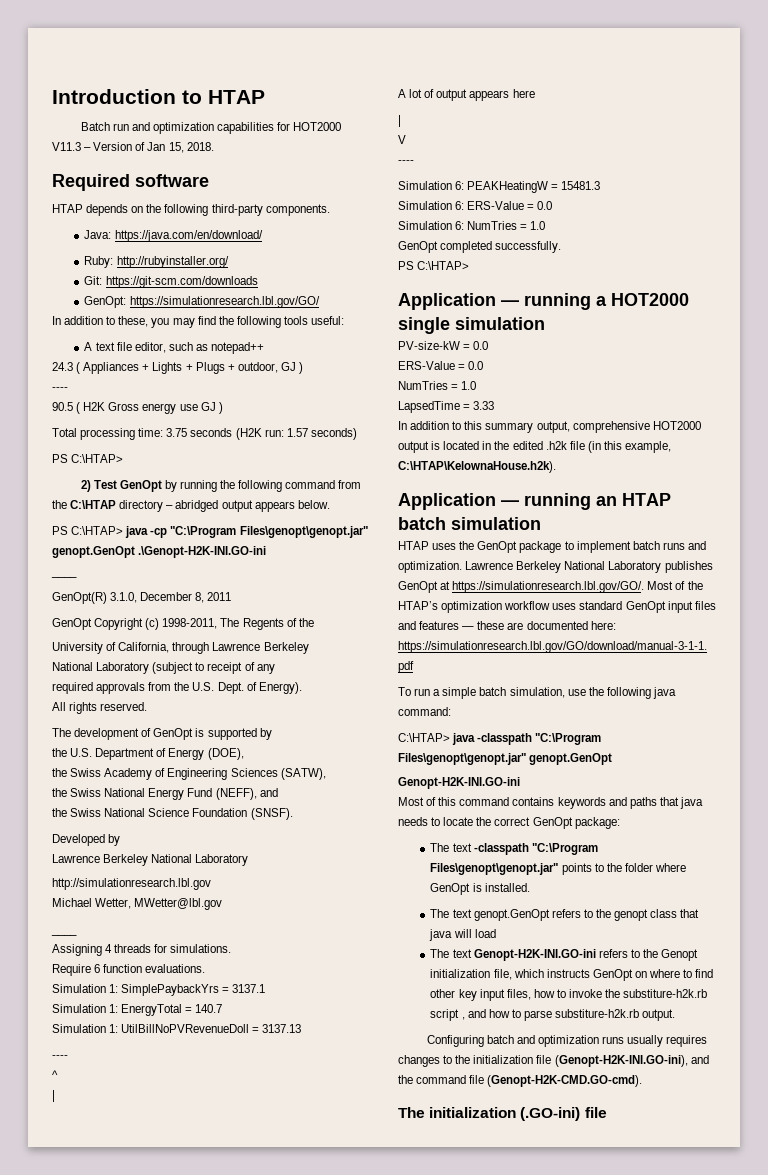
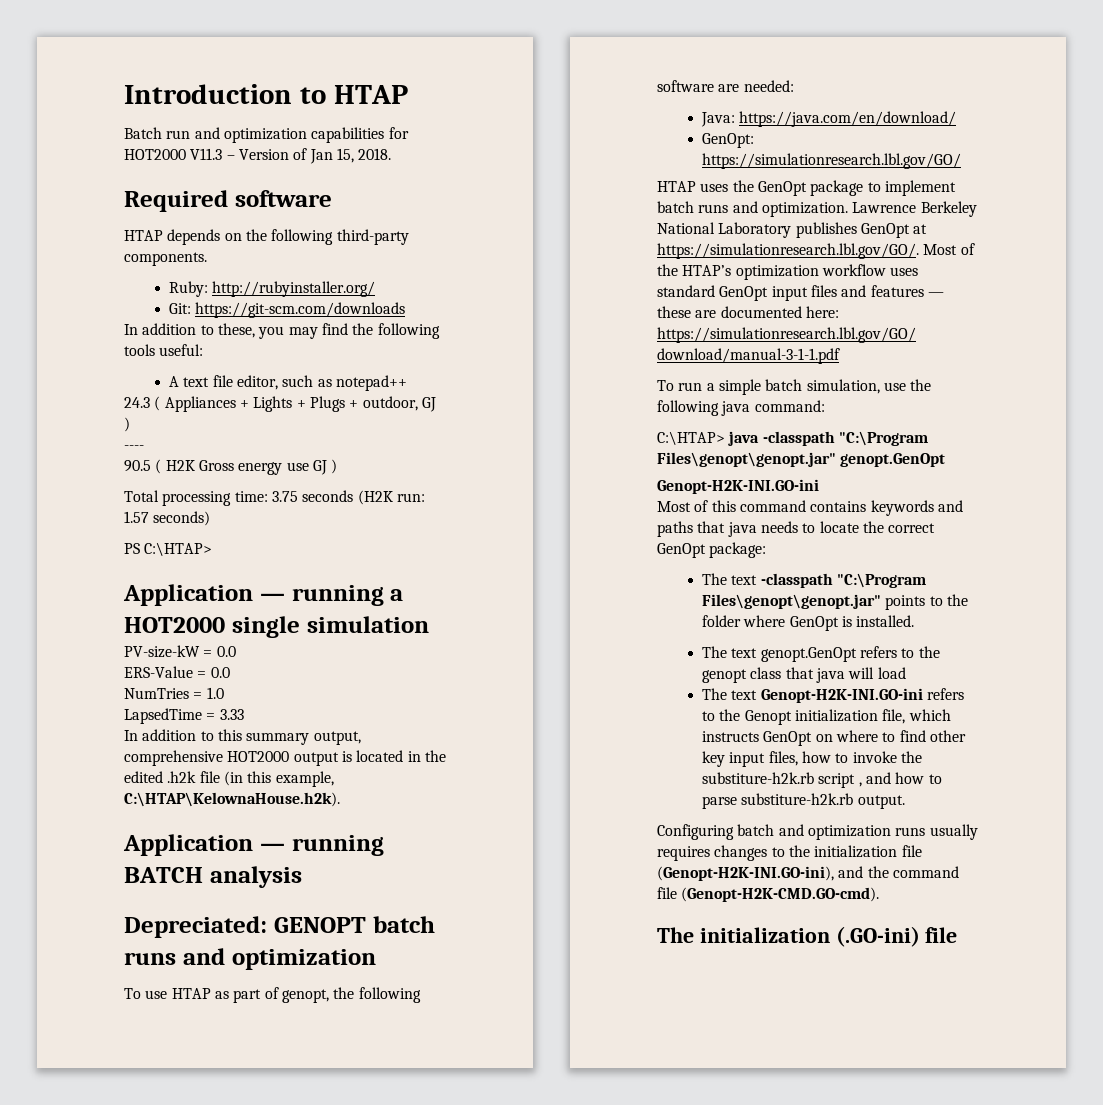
- Java: https://java.com/en/download/
- GenOpt: https://simulationresearch.lbl.gov/GO/
- 2) Test GenOpt by running the following command from the C:\HTAP directory – abridged output appears below.
- PS C:\HTAP> java -cp "C:\Program Files\genopt\genopt.jar" genopt.GenOpt .\Genopt-H2K-INI.GO-ini
- ____
- GenOpt(R) 3.1.0, December 8, 2011
- GenOpt Copyright (c) 1998-2011, The Regents of the
- University of California, through Lawrence Berkeley
- National Laboratory (subject to receipt of any
- required approvals from the U.S. Dept. of Energy).
- All rights reserved.
- The development of GenOpt is supported by
- the U.S. Department of Energy (DOE),
- the Swiss Academy of Engineering Sciences (SATW),
- the Swiss National Energy Fund (NEFF), and
- the Swiss National Science Foundation (SNSF).
- Developed by
- Lawrence Berkeley National Laboratory
- http://simulationresearch.lbl.gov
- Michael Wetter, MWetter@lbl.gov
- ____
- Assigning 4 threads for simulations.
- Require 6 function evaluations.
- Simulation 1: SimplePaybackYrs = 3137.1
- Simulation 1: EnergyTotal = 140.7
- Simulation 1: UtilBillNoPVRevenueDoll = 3137.13
- ----
- ^
- |
- A lot of output appears here
- |
- V
- ----
- Simulation 6: PEAKHeatingW = 15481.3
- Simulation 6: ERS-Value = 0.0
- Simulation 6: NumTries = 1.0
- GenOpt completed successfully.
- PS C:\HTAP>
- Application — running an HTAP batch simulation
+ Application — running BATCH analysis
+ Depreciated: GENOPT batch runs and optimization
+ To use HTAP as part of genopt, the following software are needed:
+ Java: https://java.com/en/download/
+ GenOpt: https://simulationresearch.lbl.gov/GO/

